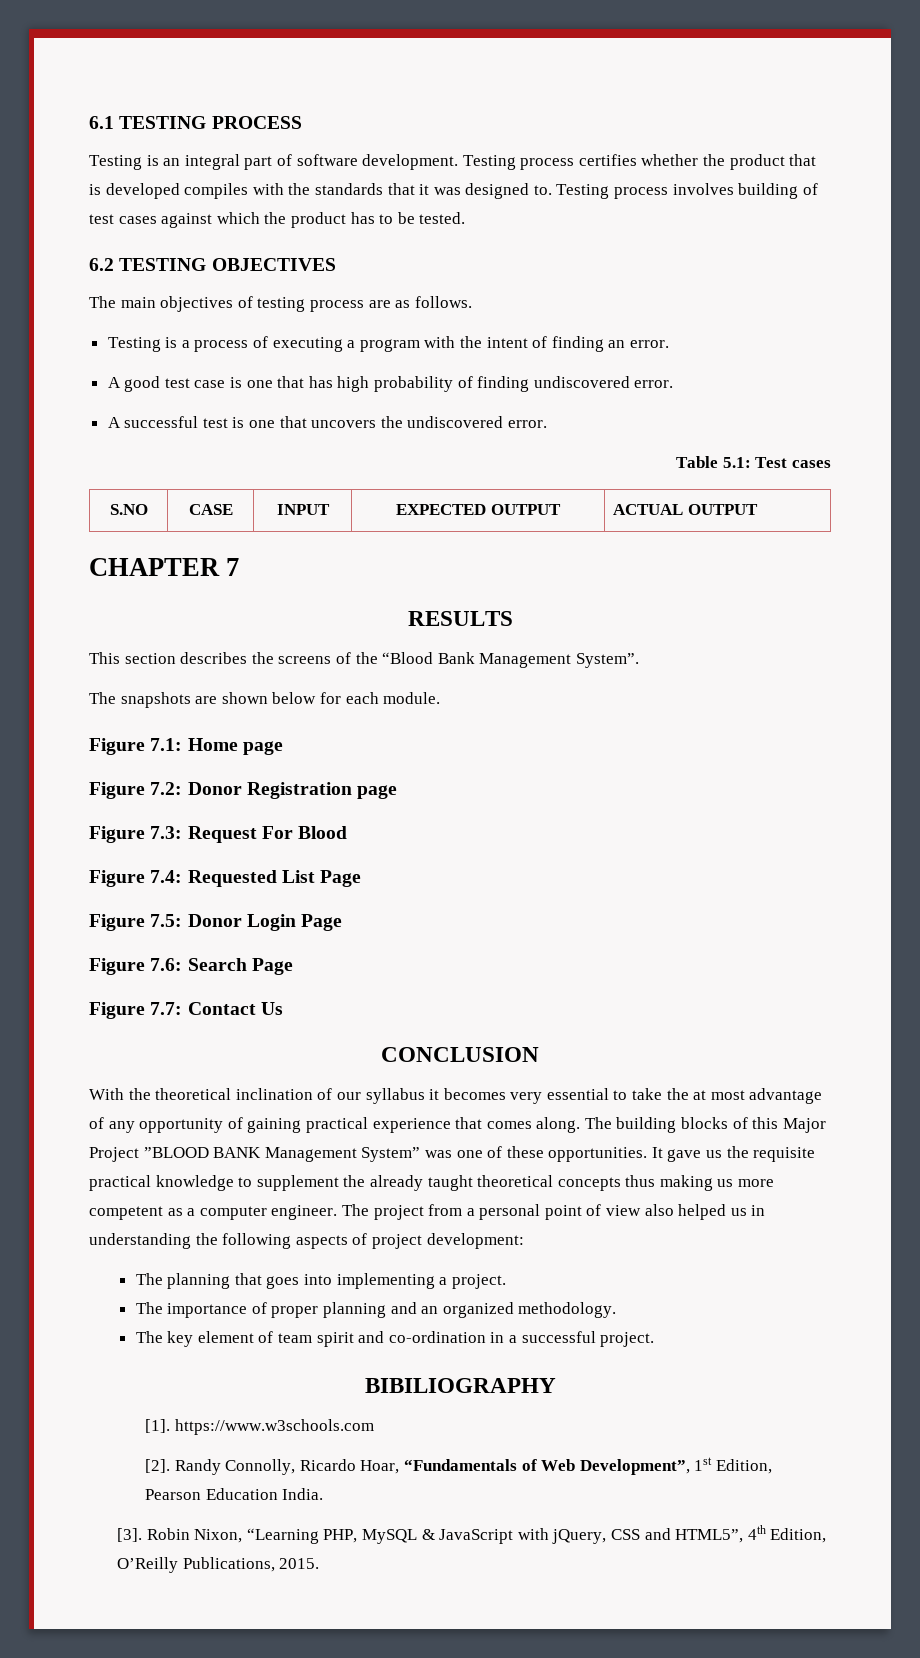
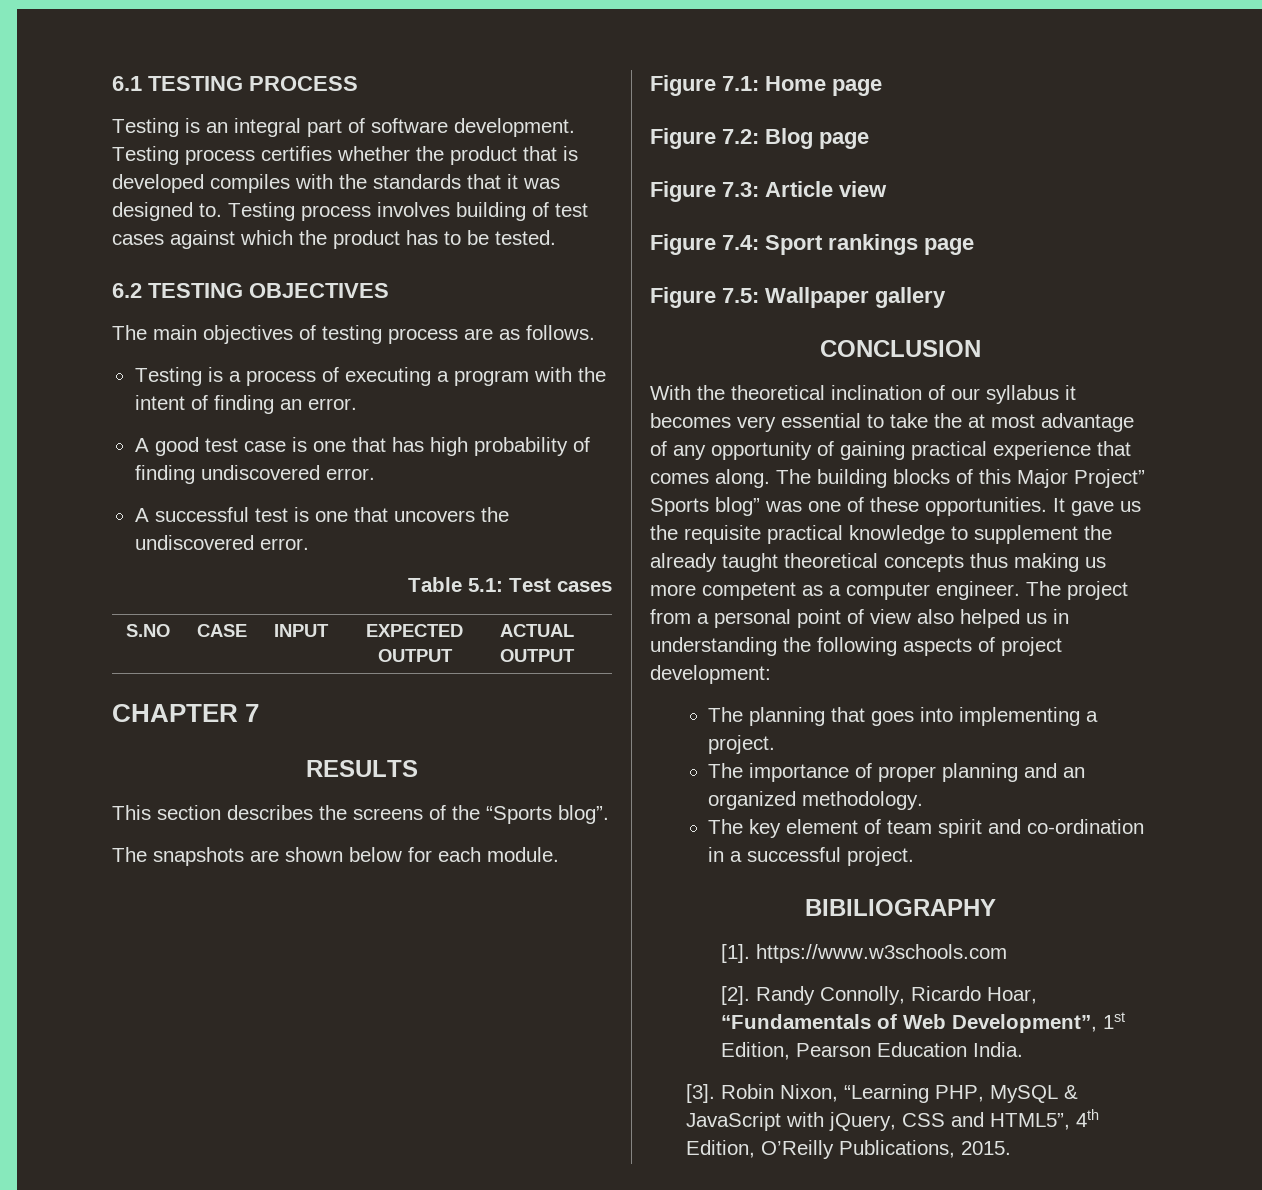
- This section describes the screens of the “Blood Bank Management System”.
+ This section describes the screens of the “Sports blog”.
- Figure 7.2: Donor Registration page
+ Figure 7.2: Blog page
- Figure 7.3: Request For Blood
+ Figure 7.3: Article view
- Figure 7.4: Requested List Page
+ Figure 7.4: Sport rankings page
- Figure 7.5: Donor Login Page
- Figure 7.6: Search Page
- Figure 7.7: Contact Us
+ Figure 7.5: Wallpaper gallery
- The building blocks of this Major Project ”BLOOD BANK Management System” was one of these opportunities.
+ The building blocks of this Major Project” Sports blog” was one of these opportunities.

